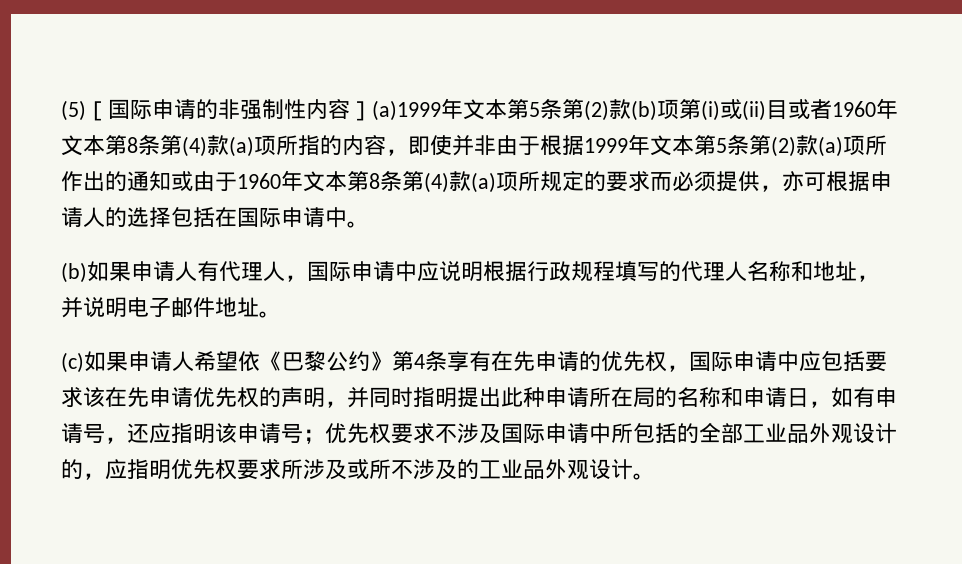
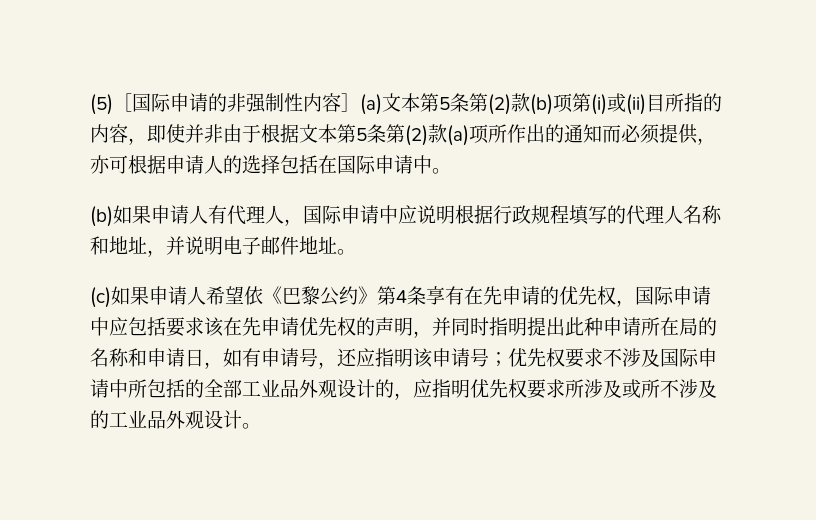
- (5)［国际申请的非强制性内容］(a)1999年文本第5条第(2)款(b)项第(i)或(ii)目或者1960年文本第8条第(4)款(a)项所指的内容，即使并非由于根据1999年文本第5条第(2)款(a)项所作出的通知或由于1960年文本第8条第(4)款(a)项所规定的要求而必须提供，亦可根据申请人的选择包括在国际申请中。
+ (5)［国际申请的非强制性内容］(a)文本第5条第(2)款(b)项第(i)或(ii)目所指的内容，即使并非由于根据文本第5条第(2)款(a)项所作出的通知而必须提供，亦可根据申请人的选择包括在国际申请中。

